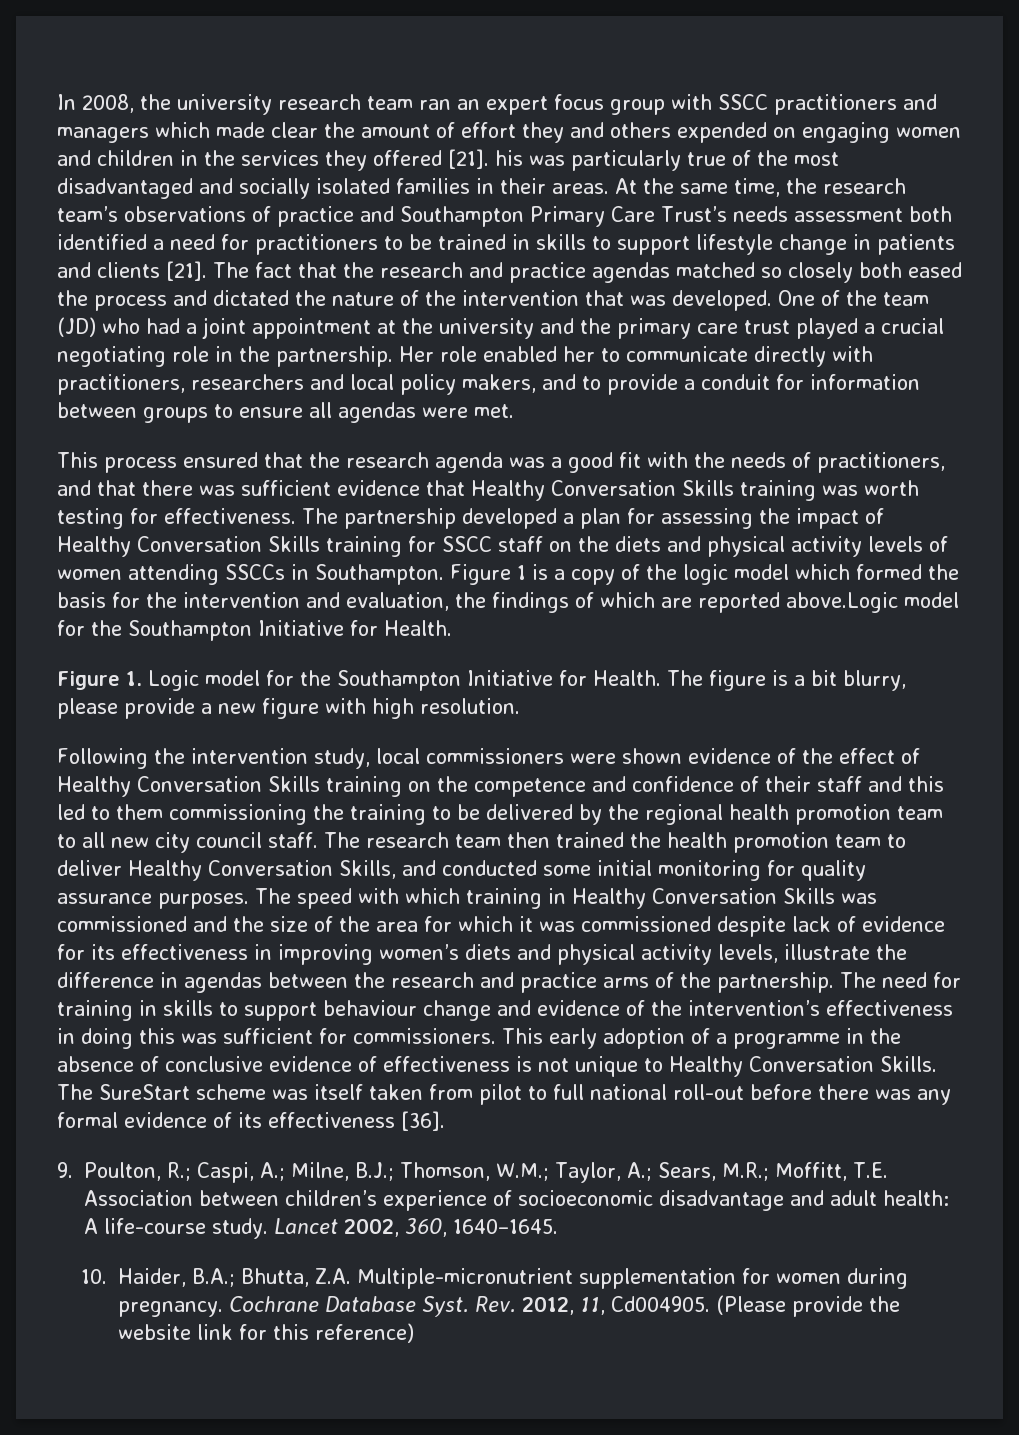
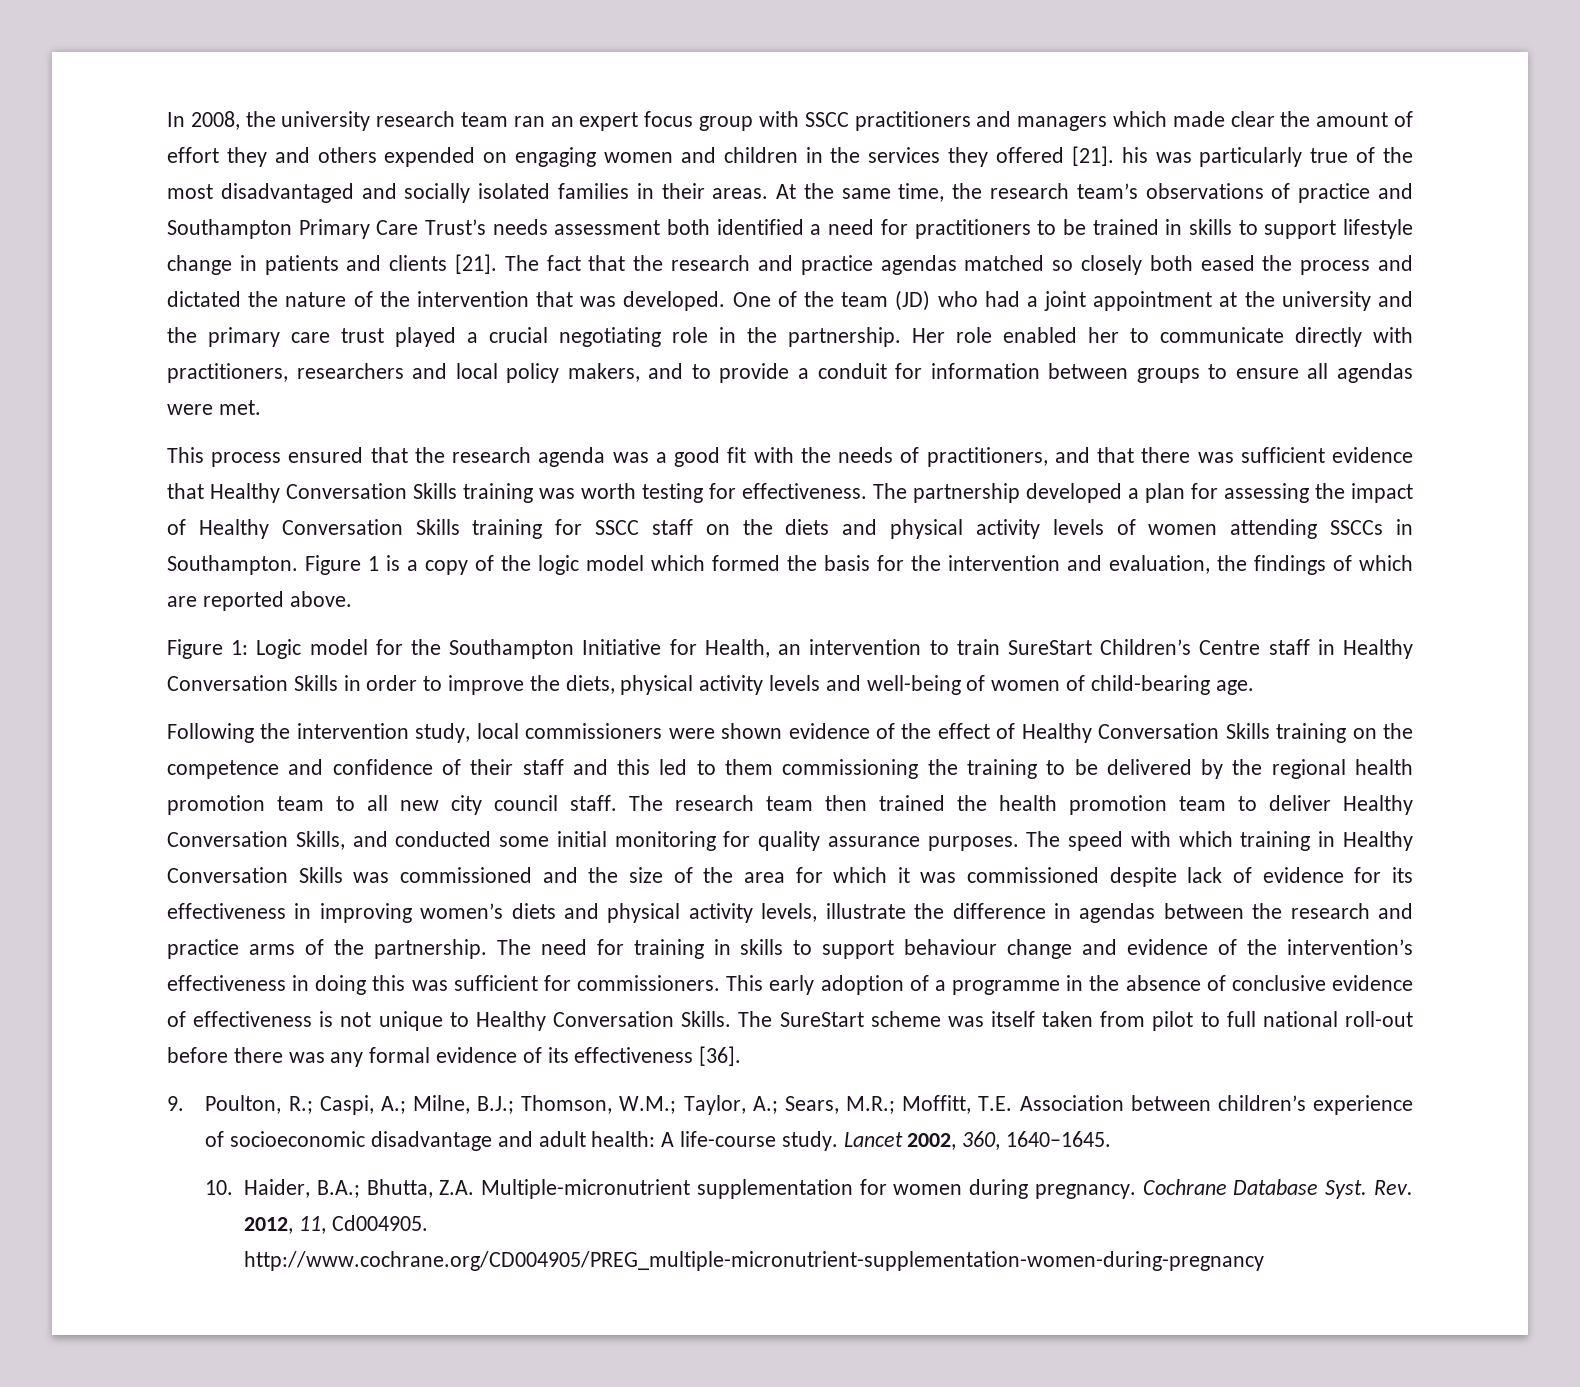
- Figure 1 is a copy of the logic model which formed the basis for the intervention and evaluation, the findings of which are reported above.Logic model for the Southampton Initiative for Health.
- Figure 1. Logic model for the Southampton Initiative for Health. The figure is a bit blurry, please provide a new figure with high resolution.
+ Figure 1 is a copy of the logic model which formed the basis for the intervention and evaluation, the findings of which are reported above.
+ Figure 1: Logic model for the Southampton Initiative for Health, an intervention to train SureStart Children’s Centre staff in Healthy Conversation Skills in order to improve the diets, physical activity levels and well-being of women of child-bearing age.
- Rev. 2012, 11, Cd004905. (Please provide the website link for this reference)
+ Rev. 2012, 11, Cd004905. http://www.cochrane.org/CD004905/PREG_multiple-micronutrient-supplementation-women-during-pregnancy

